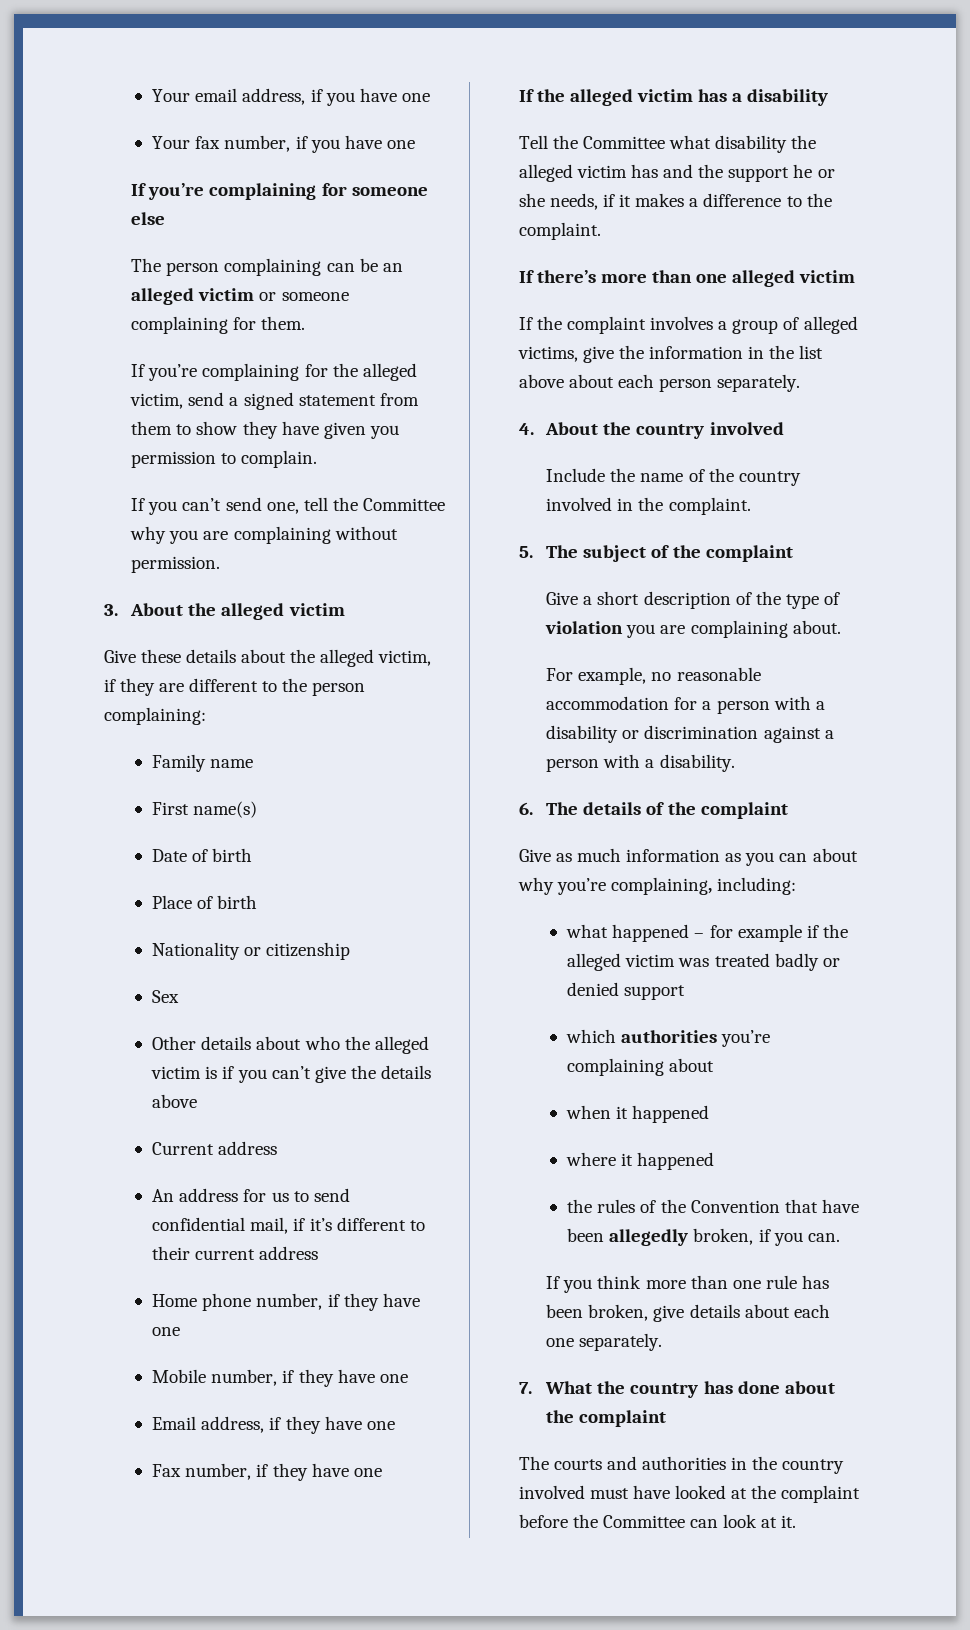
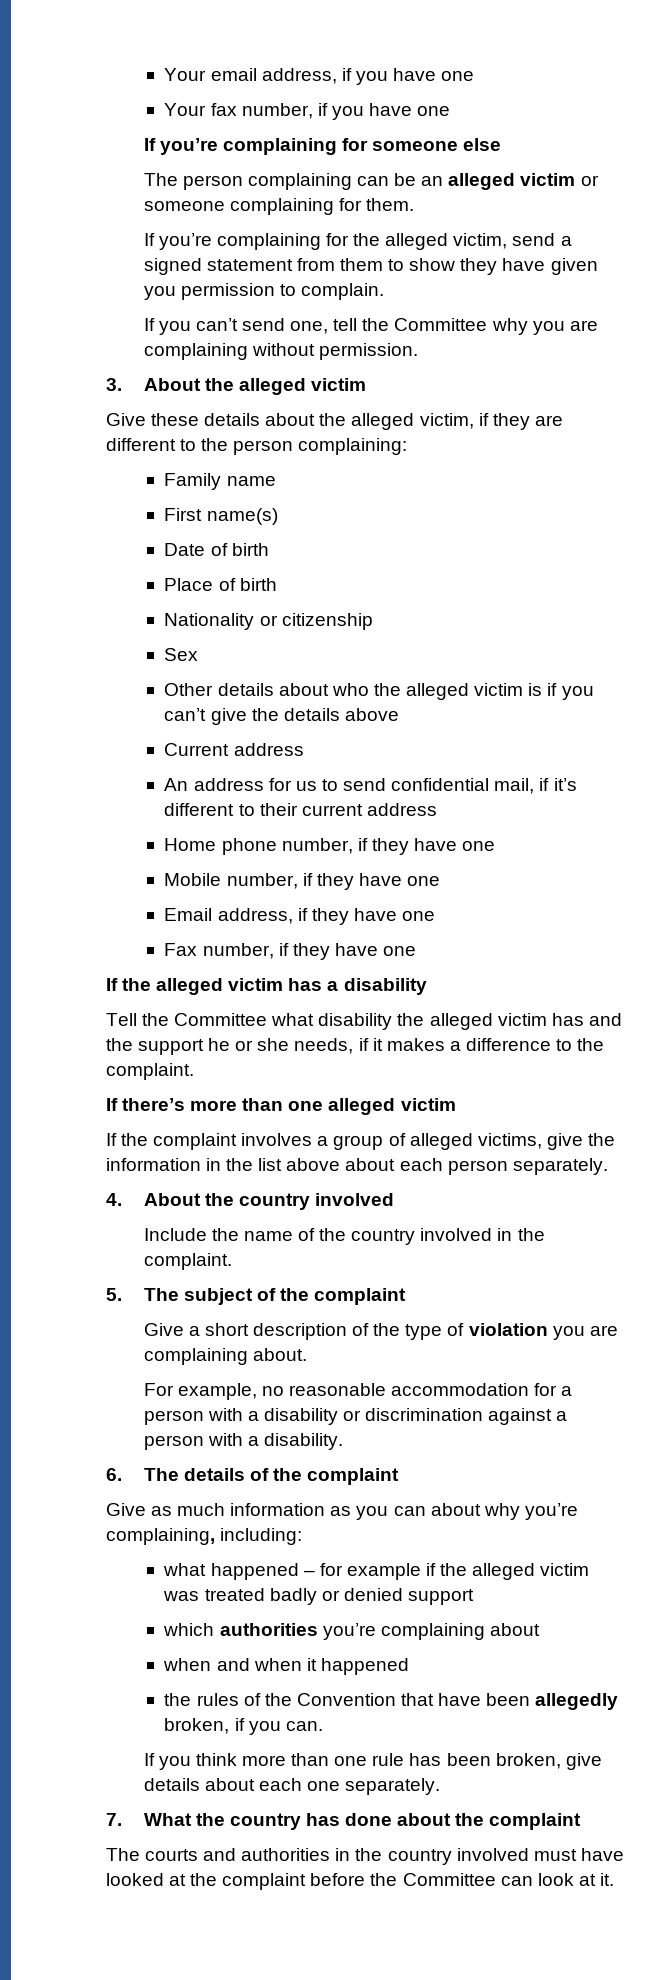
- when it happened
- where it happened
+ when and when it happened

